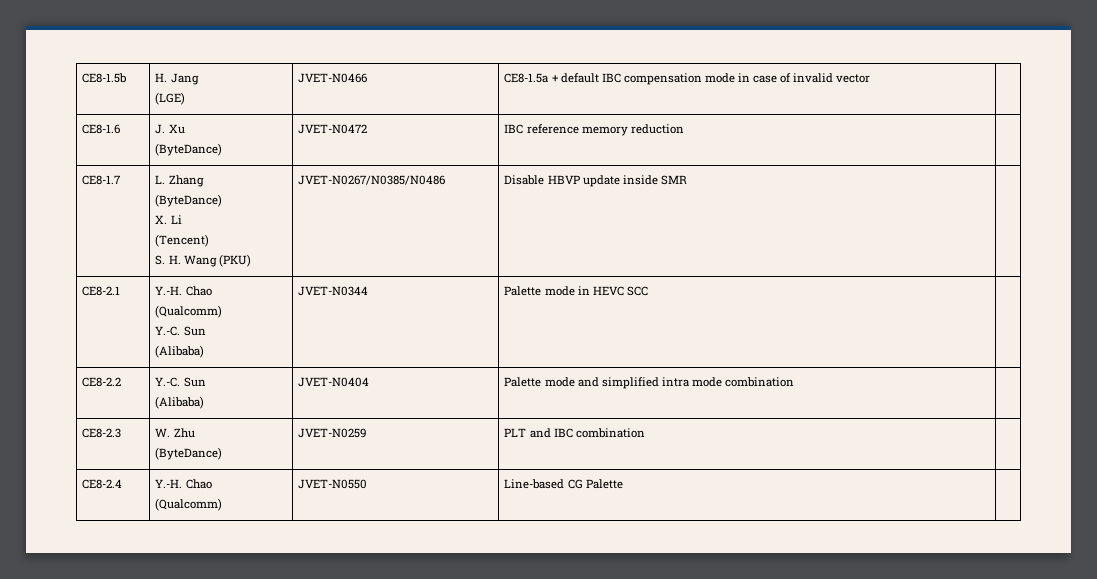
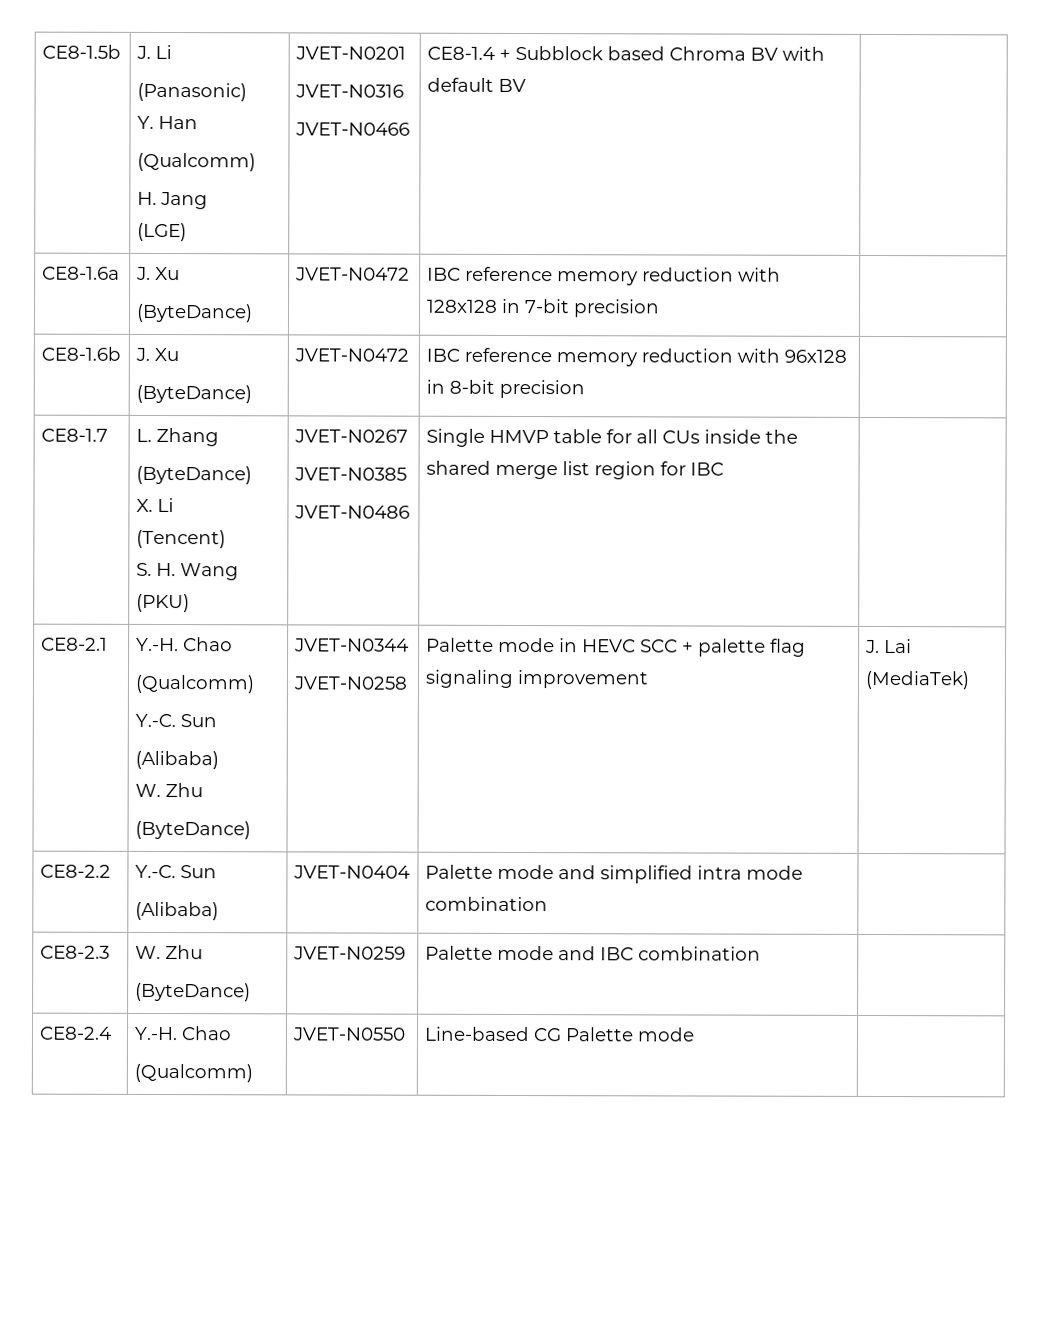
- CE8-1.5b | H. Jang
- (LGE) | JVET-N0466 | CE8-1.5a + default IBC compensation mode in case of invalid vector |
- CE8-1.6 | J. Xu
- (ByteDance) | JVET-N0472 | IBC reference memory reduction |
+ CE8-1.5b | J. Li
+ (Panasonic)
+ Y. Han
+ (Qualcomm)
+ H. Jang
+ (LGE) | JVET-N0201
+ JVET-N0316
+ JVET-N0466 | CE8-1.4 + Subblock based Chroma BV with default BV |
+ CE8-1.6a | J. Xu
+ (ByteDance) | JVET-N0472 | IBC reference memory reduction with 128x128 in 7-bit precision |
+ CE8-1.6b | J. Xu
+ (ByteDance) | JVET-N0472 | IBC reference memory reduction with 96x128 in 8-bit precision |
  CE8-1.7 | L. Zhang
  (ByteDance)
  X. Li
  (Tencent)
- S. H. Wang (PKU) | JVET-N0267/N0385/N0486 | Disable HBVP update inside SMR |
+ S. H. Wang (PKU) | JVET-N0267
+ JVET-N0385
+ JVET-N0486 | Single HMVP table for all CUs inside the shared merge list region for IBC |
  CE8-2.1 | Y.-H. Chao
  (Qualcomm)
  Y.-C. Sun
- (Alibaba) | JVET-N0344 | Palette mode in HEVC SCC |
+ (Alibaba)
+ W. Zhu
+ (ByteDance) | JVET-N0344
+ JVET-N0258 | Palette mode in HEVC SCC + palette flag signaling improvement | J. Lai (MediaTek)
  CE8-2.3 | W. Zhu
- (ByteDance) | JVET-N0259 | PLT and IBC combination |
+ (ByteDance) | JVET-N0259 | Palette mode and IBC combination |
  CE8-2.4 | Y.-H. Chao
- (Qualcomm) | JVET-N0550 | Line-based CG Palette |
+ (Qualcomm) | JVET-N0550 | Line-based CG Palette mode |

